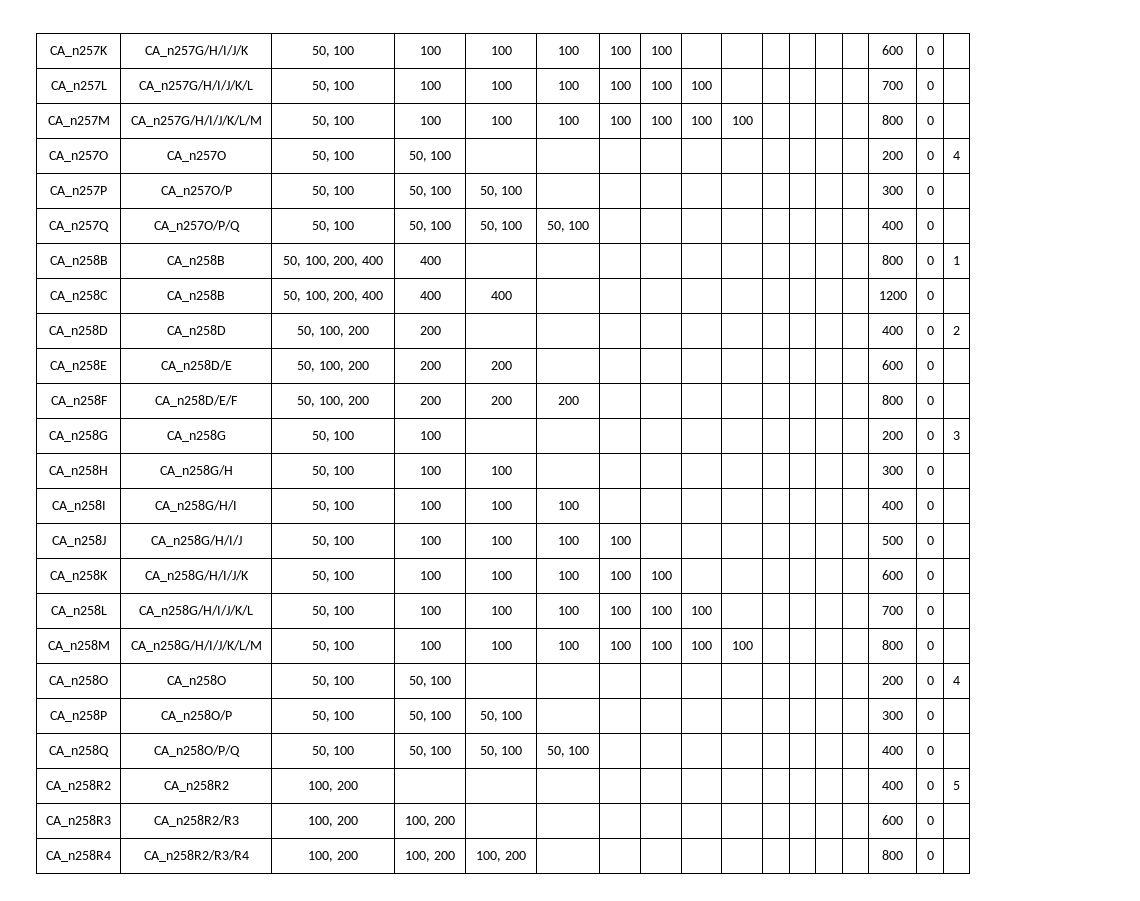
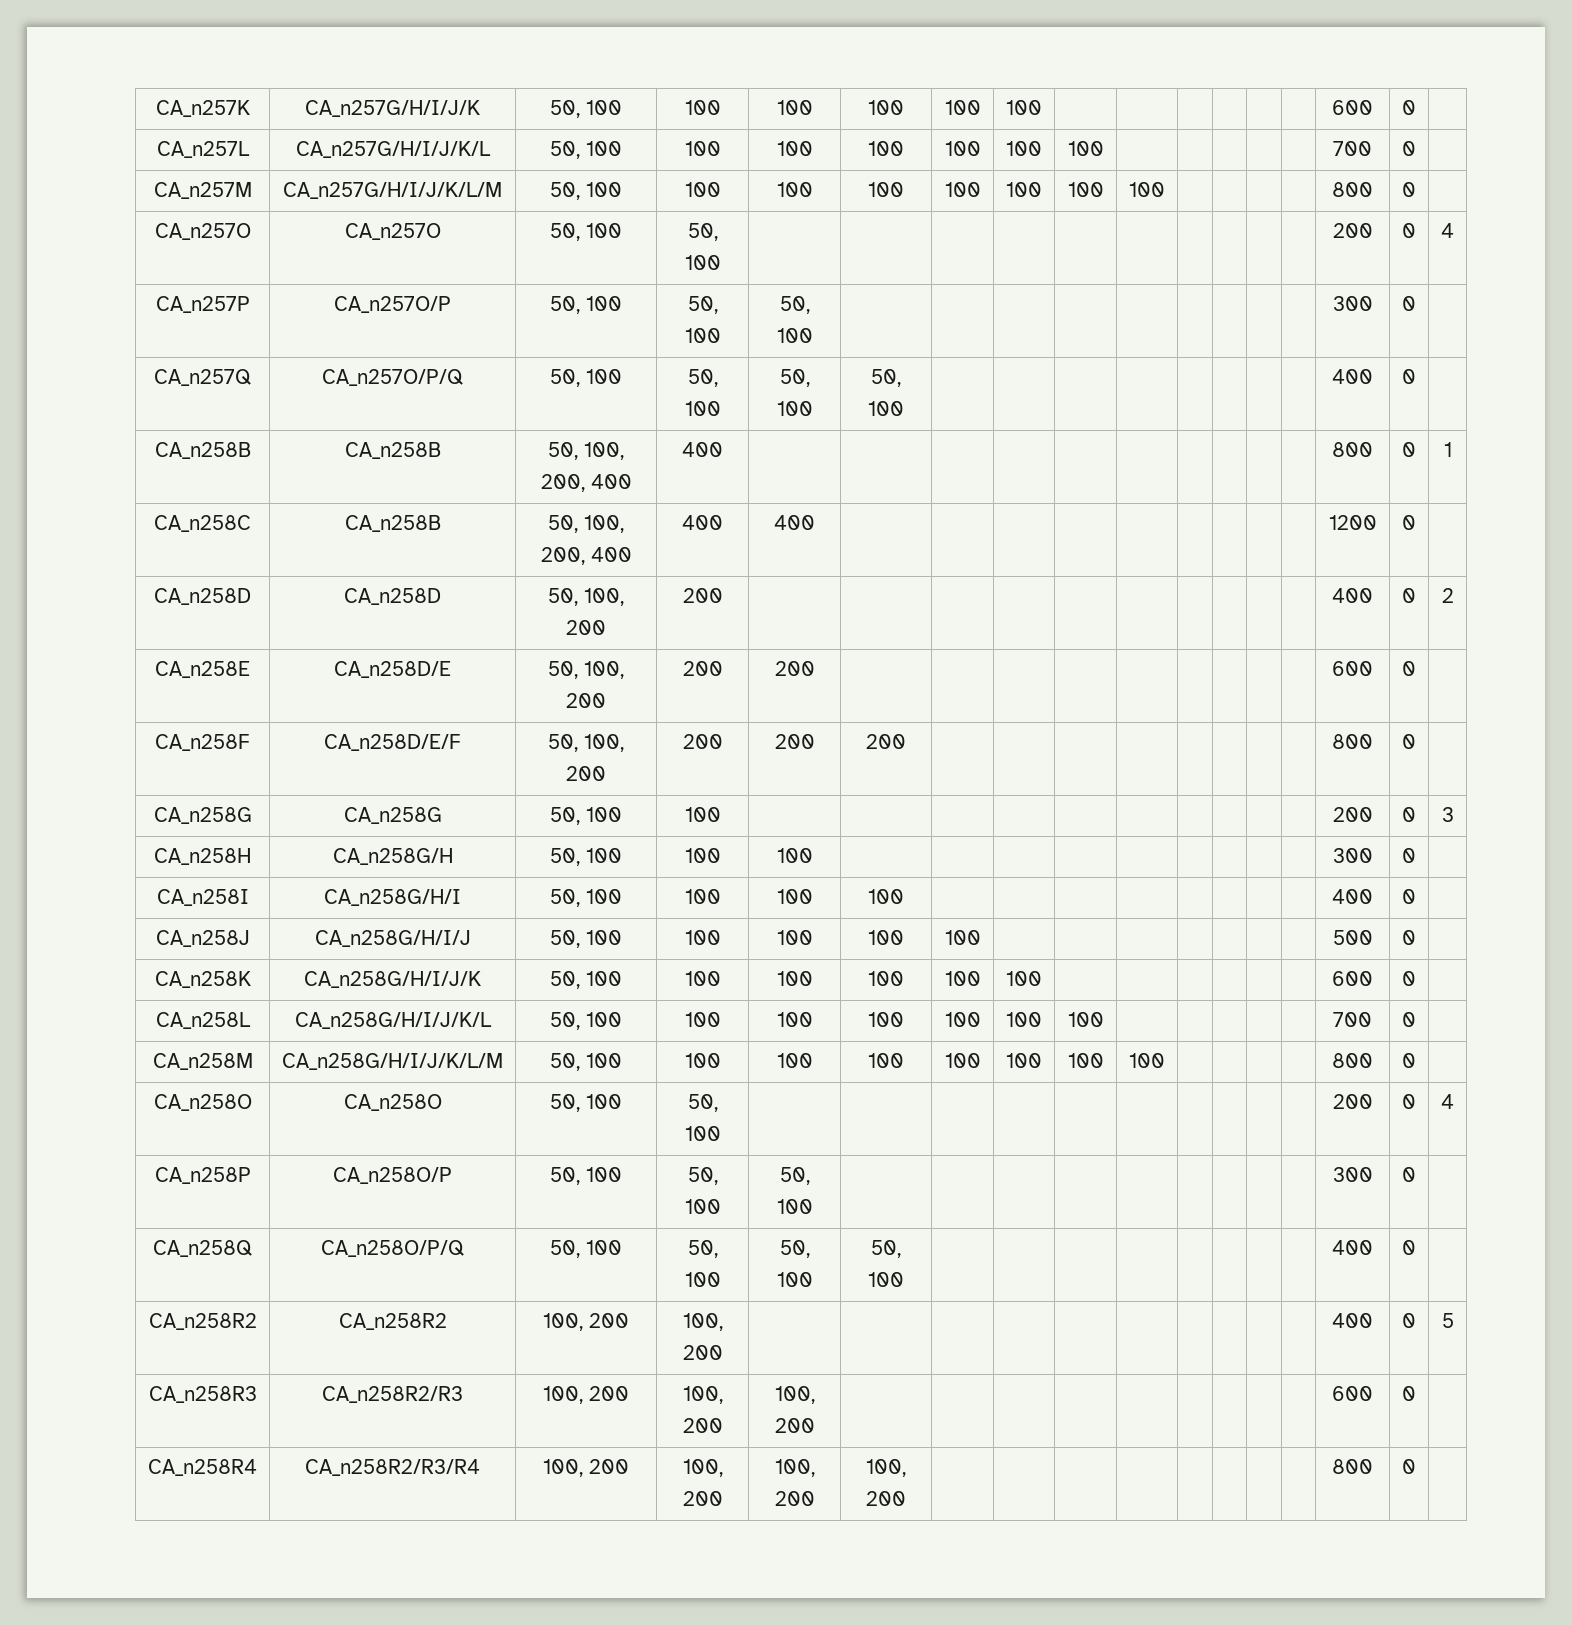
- CA_n258R2 | CA_n258R2 | 100, 200 | | | | | | | | | | | | 400 | 0 | 5
+ CA_n258R2 | CA_n258R2 | 100, 200 | 100, 200 | | | | | | | | | | | 400 | 0 | 5
- CA_n258R3 | CA_n258R2/R3 | 100, 200 | 100, 200 | | | | | | | | | | | 600 | 0 |
+ CA_n258R3 | CA_n258R2/R3 | 100, 200 | 100, 200 | 100, 200 | | | | | | | | | | 600 | 0 |
- CA_n258R4 | CA_n258R2/R3/R4 | 100, 200 | 100, 200 | 100, 200 | | | | | | | | | | 800 | 0 |
+ CA_n258R4 | CA_n258R2/R3/R4 | 100, 200 | 100, 200 | 100, 200 | 100, 200 | | | | | | | | | 800 | 0 |

